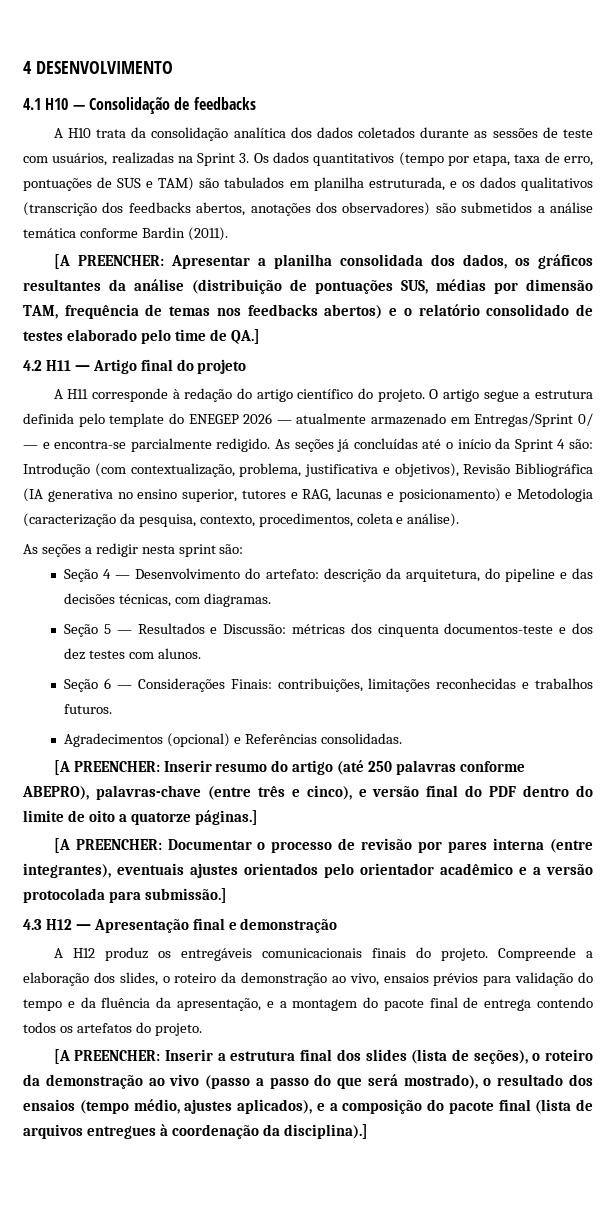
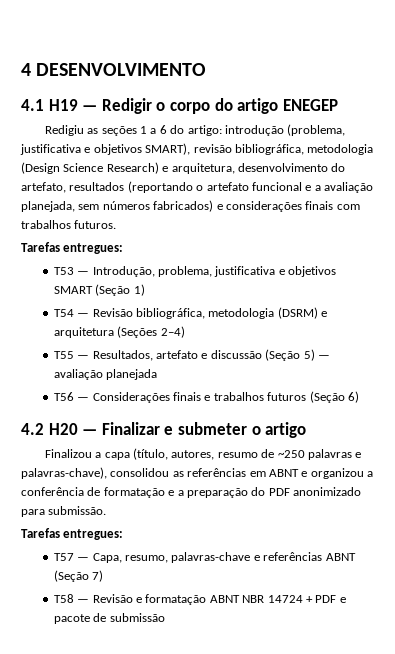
- 4.1 H10 — Consolidação de feedbacks
- A H10 trata da consolidação analítica dos dados coletados durante as sessões de teste com usuários, realizadas na Sprint 3. Os dados quantitativos (tempo por etapa, taxa de erro, pontuações de SUS e TAM) são tabulados em planilha estruturada, e os dados qualitativos (transcrição dos feedbacks abertos, anotações dos observadores) são submetidos a análise temática conforme Bardin (2011).
- [A PREENCHER: Apresentar a planilha consolidada dos dados, os gráficos resultantes da análise (distribuição de pontuações SUS, médias por dimensão TAM, frequência de temas nos feedbacks abertos) e o relatório consolidado de testes elaborado pelo time de QA.]
- 4.2 H11 — Artigo final do projeto
- A H11 corresponde à redação do artigo científico do projeto. O artigo segue a estrutura definida pelo template do ENEGEP 2026 — atualmente armazenado em Entregas/Sprint 0/ — e encontra-se parcialmente redigido. As seções já concluídas até o início da Sprint 4 são: Introdução (com contextualização, problema, justificativa e objetivos), Revisão Bibliográfica (IA generativa no ensino superior, tutores e RAG, lacunas e posicionamento) e Metodologia (caracterização da pesquisa, contexto, procedimentos, coleta e análise).
- As seções a redigir nesta sprint são:
- Seção 4 — Desenvolvimento do artefato: descrição da arquitetura, do pipeline e das decisões técnicas, com diagramas.
- Seção 5 — Resultados e Discussão: métricas dos cinquenta documentos-teste e dos dez testes com alunos.
- Seção 6 — Considerações Finais: contribuições, limitações reconhecidas e trabalhos futuros.
- Agradecimentos (opcional) e Referências consolidadas.
- [A PREENCHER: Inserir resumo do artigo (até 250 palavras conforme ABEPRO), palavras-chave (entre três e cinco), e versão final do PDF dentro do limite de oito a quatorze páginas.]
- [A PREENCHER: Documentar o processo de revisão por pares interna (entre integrantes), eventuais ajustes orientados pelo orientador acadêmico e a versão protocolada para submissão.]
- 4.3 H12 — Apresentação final e demonstração
- A H12 produz os entregáveis comunicacionais finais do projeto. Compreende a elaboração dos slides, o roteiro da demonstração ao vivo, ensaios prévios para validação do tempo e da fluência da apresentação, e a montagem do pacote final de entrega contendo todos os artefatos do projeto.
- [A PREENCHER: Inserir a estrutura final dos slides (lista de seções), o roteiro da demonstração ao vivo (passo a passo do que será mostrado), o resultado dos ensaios (tempo médio, ajustes aplicados), e a composição do pacote final (lista de arquivos entregues à coordenação da disciplina).]
+ 4.1 H19 — Redigir o corpo do artigo ENEGEP
+ Redigiu as seções 1 a 6 do artigo: introdução (problema, justificativa e objetivos SMART), revisão bibliográfica, metodologia (Design Science Research) e arquitetura, desenvolvimento do artefato, resultados (reportando o artefato funcional e a avaliação planejada, sem números fabricados) e considerações finais com trabalhos futuros.
+ Tarefas entregues:
+ T53 — Introdução, problema, justificativa e objetivos SMART (Seção 1)
+ T54 — Revisão bibliográfica, metodologia (DSRM) e arquitetura (Seções 2–4)
+ T55 — Resultados, artefato e discussão (Seção 5) — avaliação planejada
+ T56 — Considerações finais e trabalhos futuros (Seção 6)
+ 4.2 H20 — Finalizar e submeter o artigo
+ Finalizou a capa (título, autores, resumo de ~250 palavras e palavras-chave), consolidou as referências em ABNT e organizou a conferência de formatação e a preparação do PDF anonimizado para submissão.
+ Tarefas entregues:
+ T57 — Capa, resumo, palavras-chave e referências ABNT (Seção 7)
+ T58 — Revisão e formatação ABNT NBR 14724 + PDF e pacote de submissão

